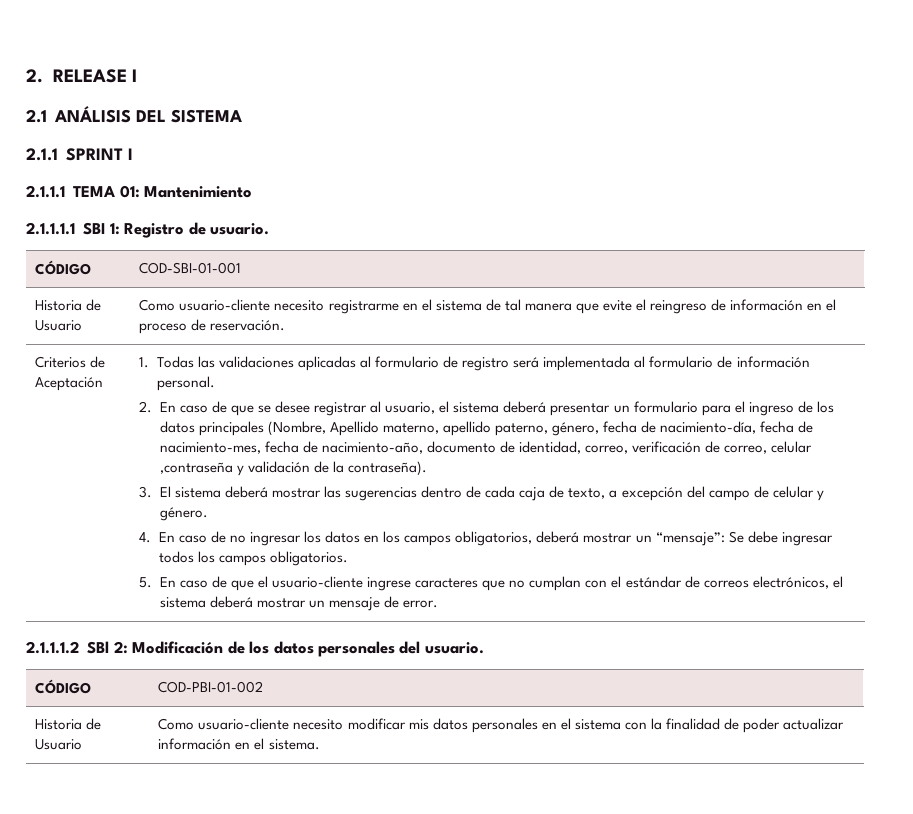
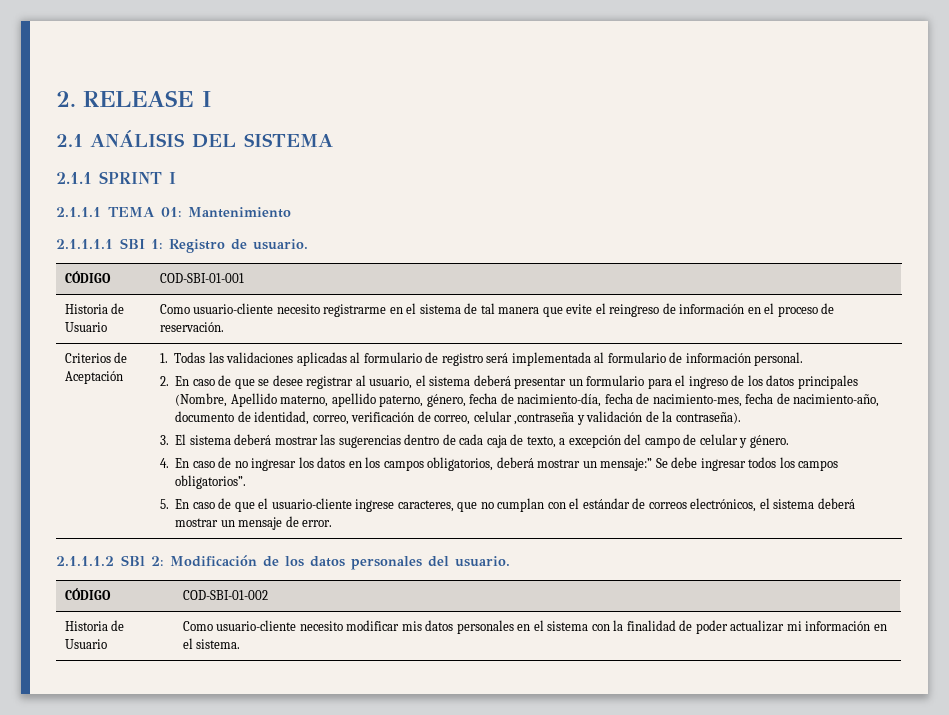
- 4. En caso de no ingresar los datos en los campos obligatorios, deberá mostrar un “mensaje”: Se debe ingresar todos los campos obligatorios.
+ 4. En caso de no ingresar los datos en los campos obligatorios, deberá mostrar un mensaje:” Se debe ingresar todos los campos obligatorios”.
- 5. En caso de que el usuario-cliente ingrese caracteres que no cumplan con el estándar de correos electrónicos, el sistema deberá mostrar un mensaje de error.
+ 5. En caso de que el usuario-cliente ingrese caracteres, que no cumplan con el estándar de correos electrónicos, el sistema deberá mostrar un mensaje de error.
- CÓDIGO | COD-PBI-01-002
+ CÓDIGO | COD-SBI-01-002
- Historia de Usuario | Como usuario-cliente necesito modificar mis datos personales en el sistema con la finalidad de poder actualizar información en el sistema.
+ Historia de Usuario | Como usuario-cliente necesito modificar mis datos personales en el sistema con la finalidad de poder actualizar mi información en el sistema.

